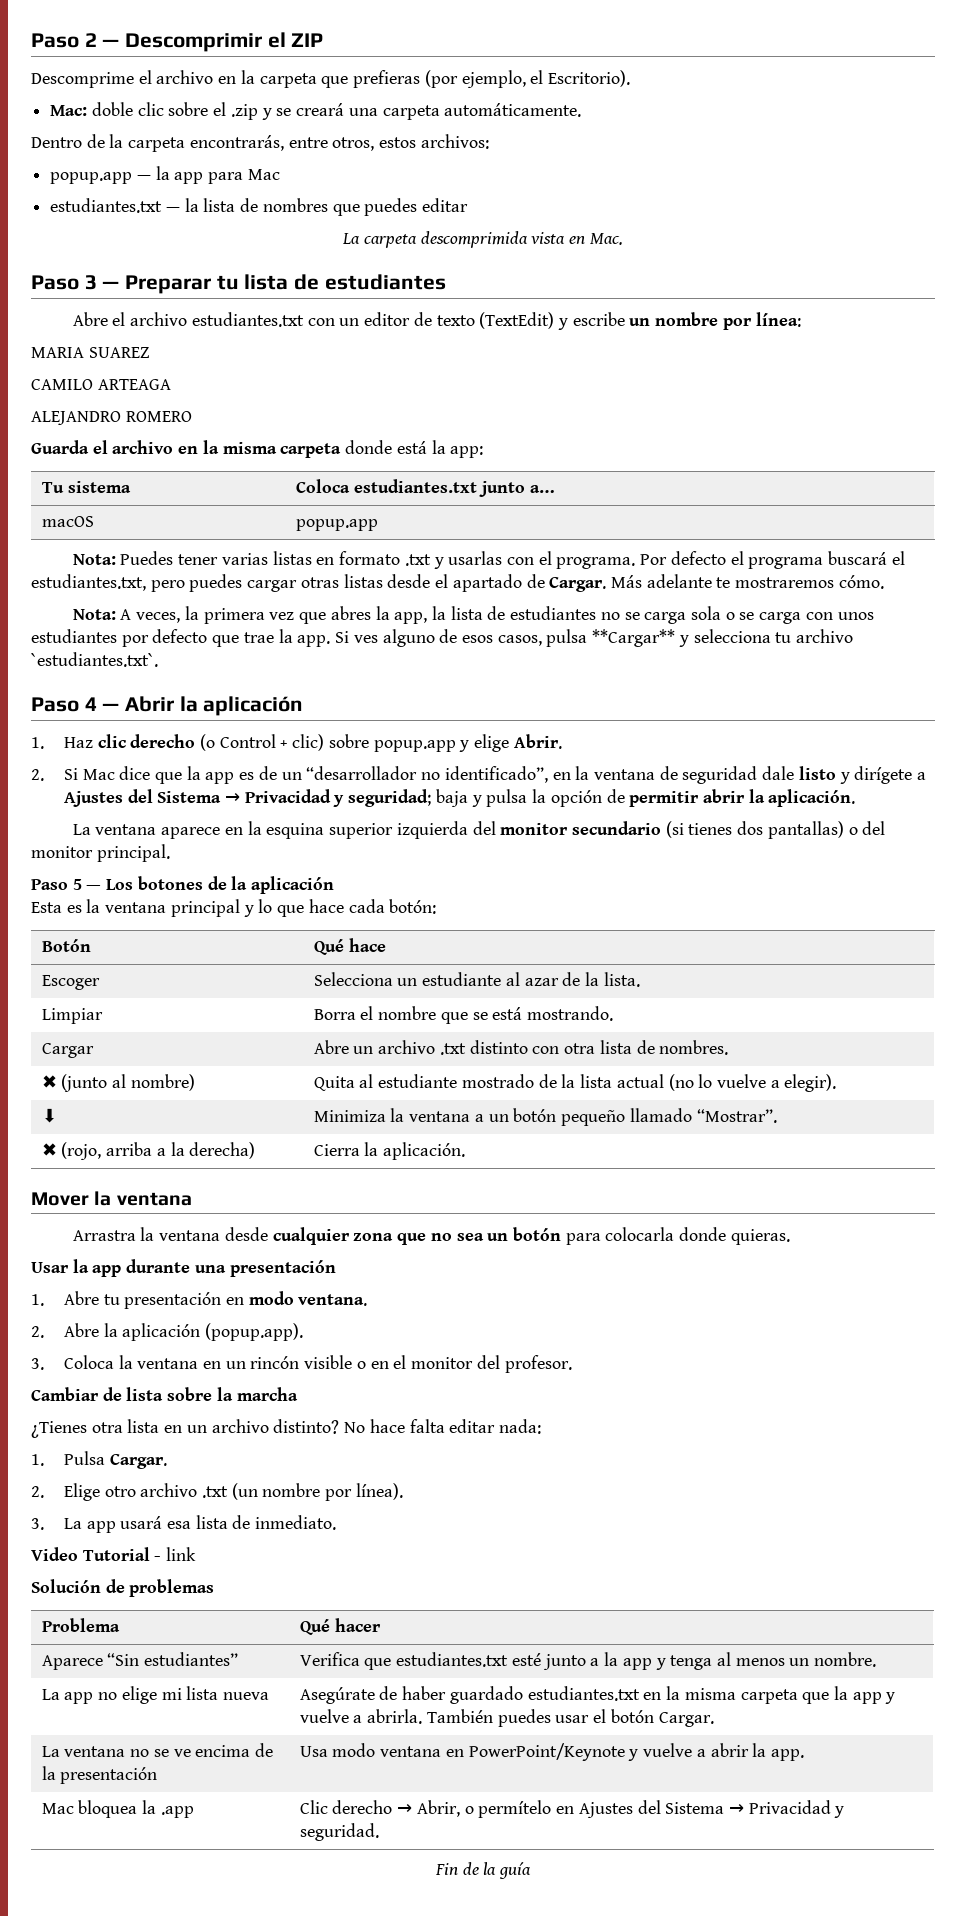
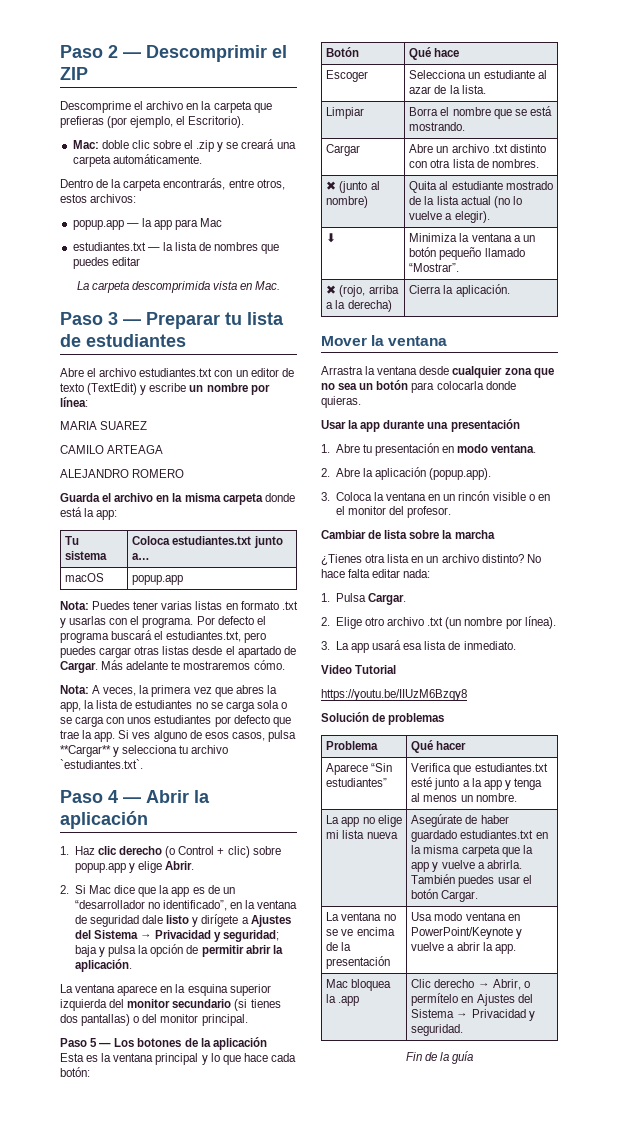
- Video Tutorial - link
+ Video Tutorial
+ https://youtu.be/IIUzM6Bzqy8

